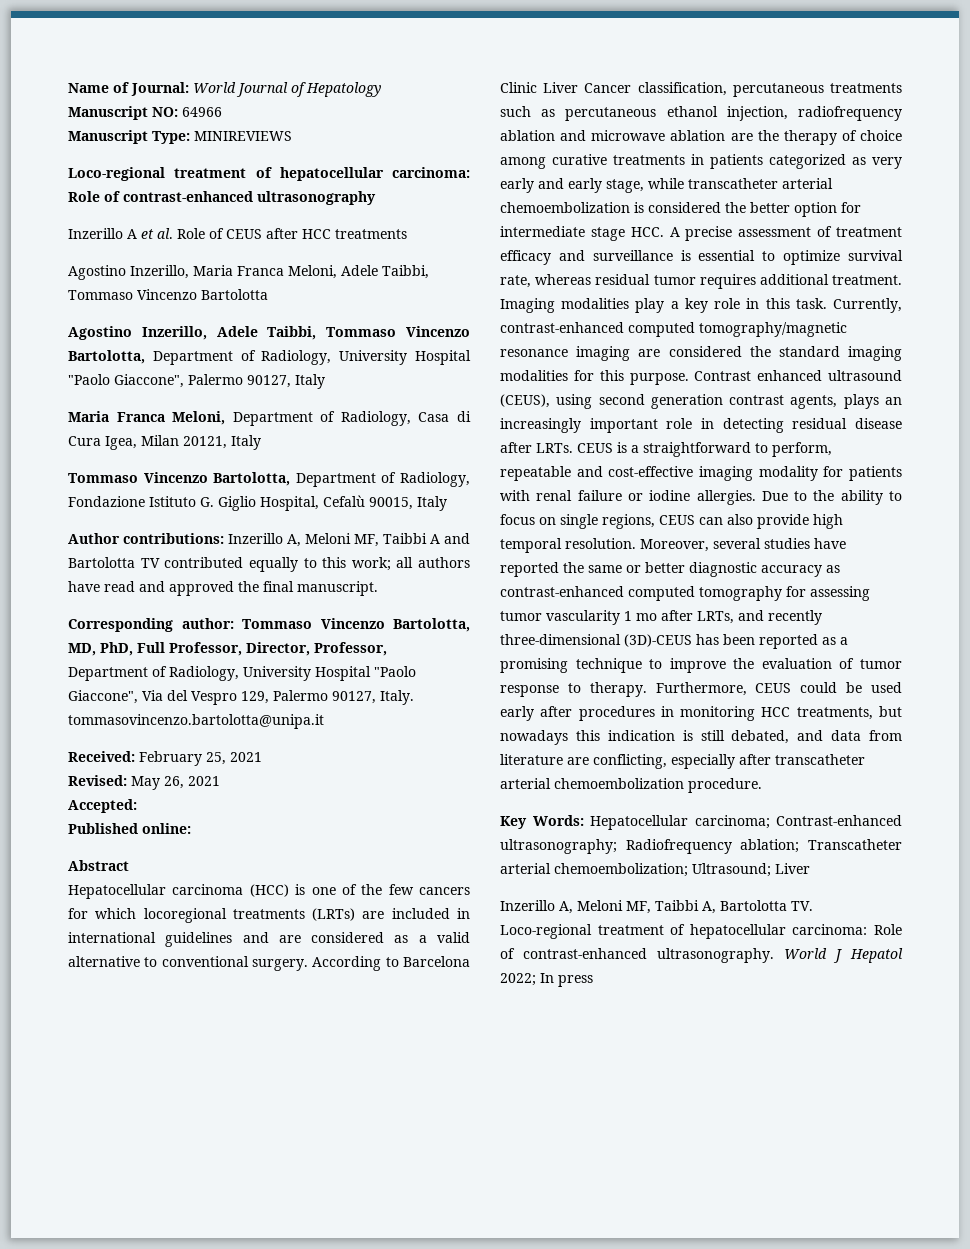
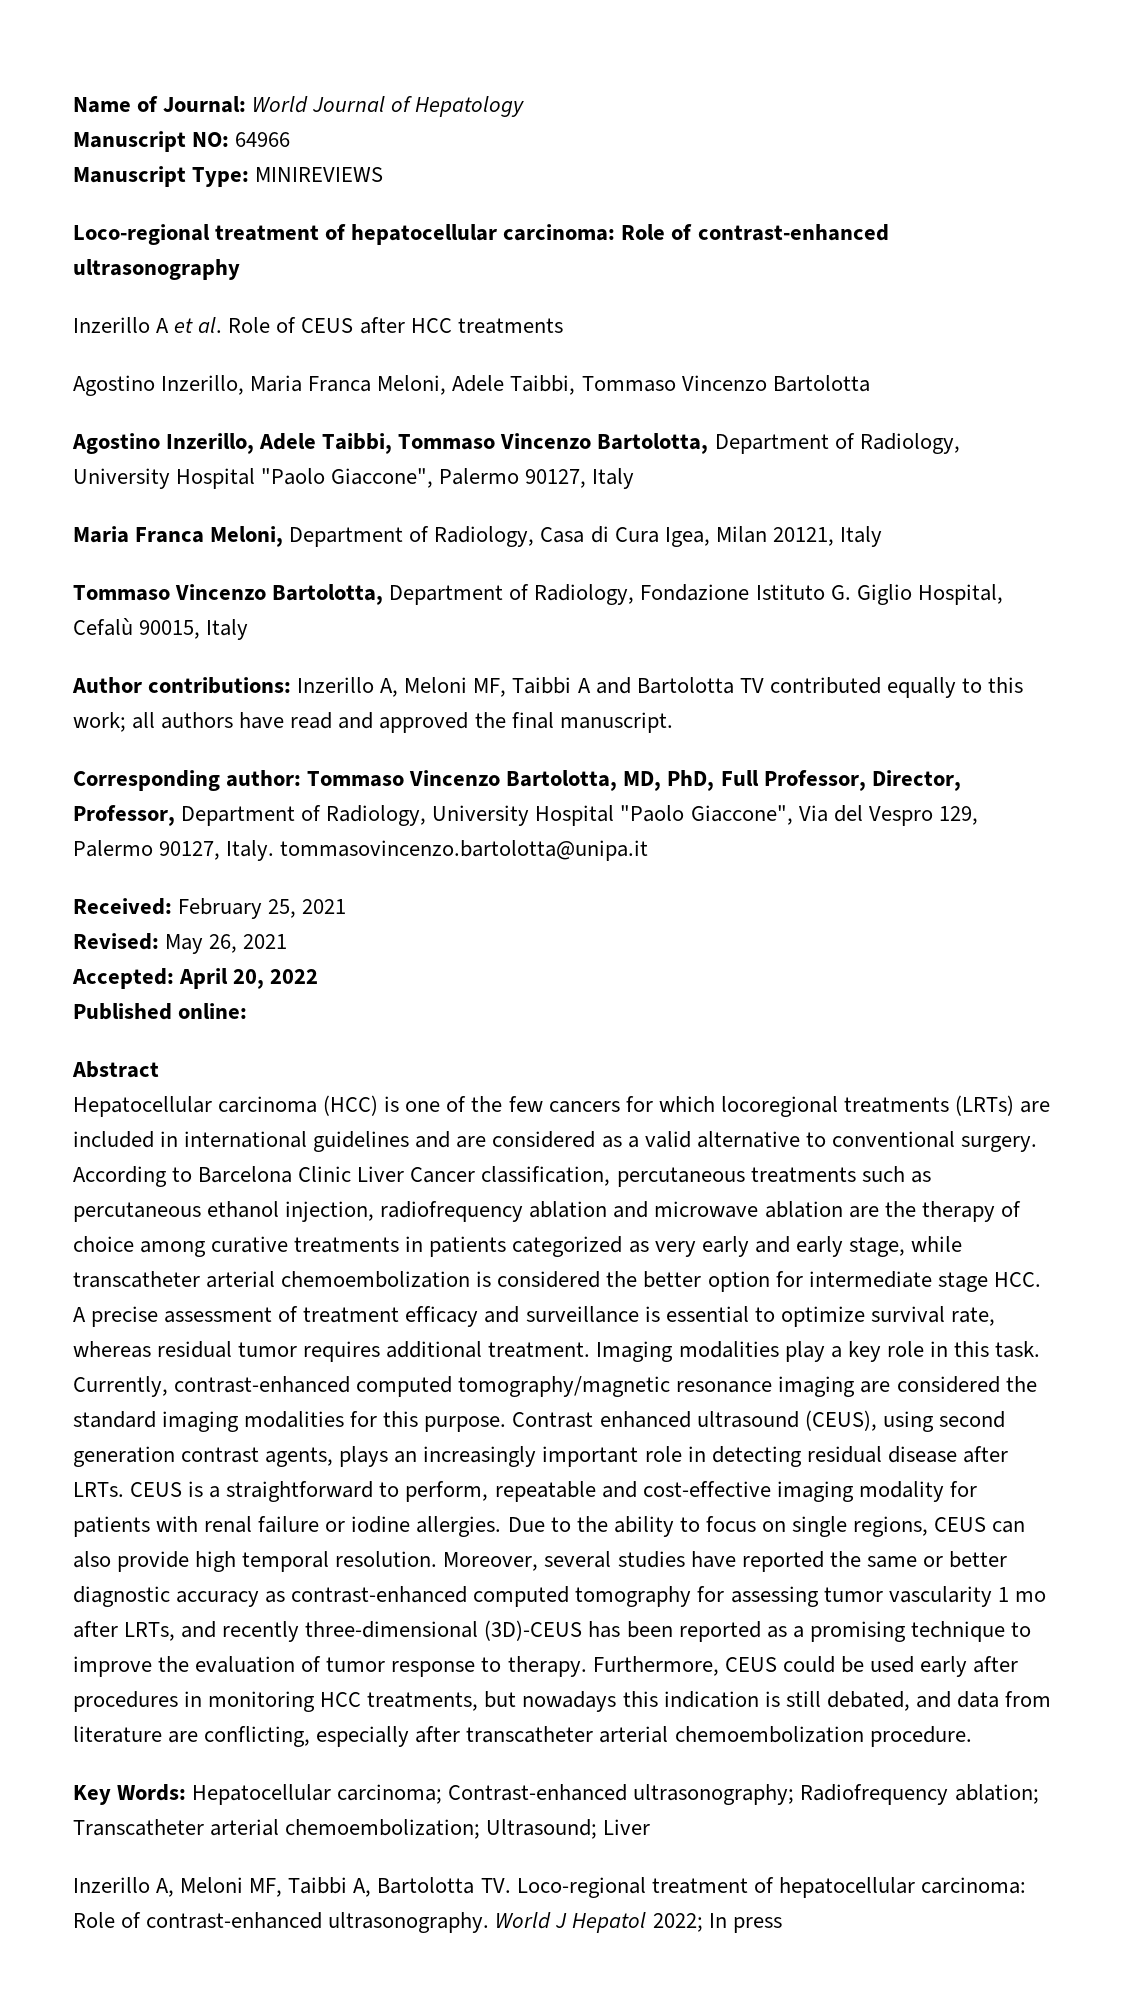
- Accepted:
+ Accepted: April 20, 2022

